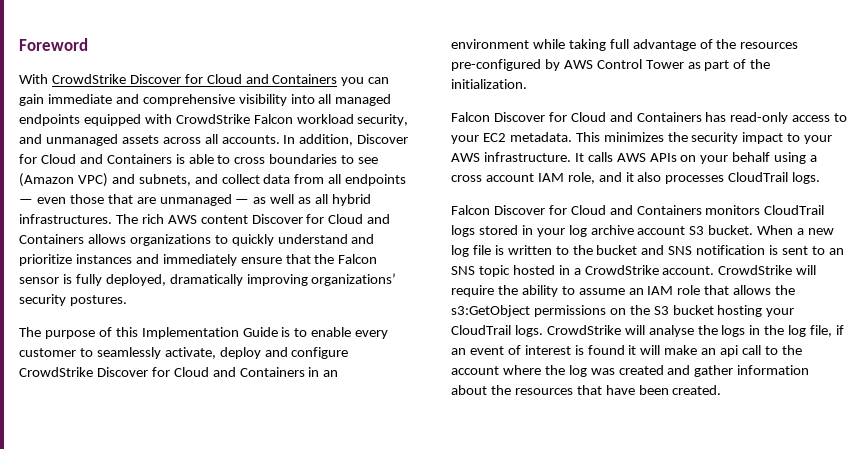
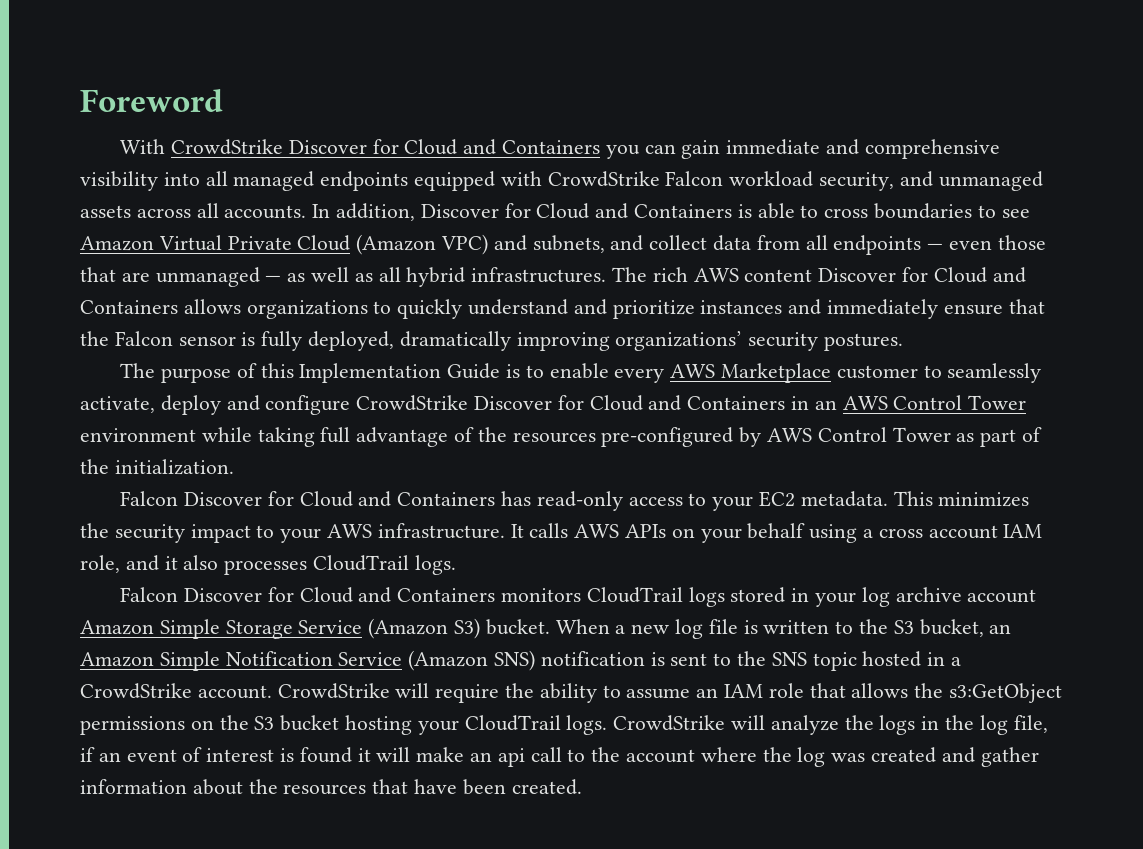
- In addition, Discover for Cloud and Containers is able to cross boundaries to see (Amazon VPC) and subnets, and collect data from all endpoints — even those that are unmanaged — as well as all hybrid infrastructures.
+ In addition, Discover for Cloud and Containers is able to cross boundaries to see Amazon Virtual Private Cloud (Amazon VPC) and subnets, and collect data from all endpoints — even those that are unmanaged — as well as all hybrid infrastructures.
- The purpose of this Implementation Guide is to enable every customer to seamlessly activate, deploy and configure CrowdStrike Discover for Cloud and Containers in an environment while taking full advantage of the resources pre-configured by AWS Control Tower as part of the initialization.
+ The purpose of this Implementation Guide is to enable every AWS Marketplace customer to seamlessly activate, deploy and configure CrowdStrike Discover for Cloud and Containers in an AWS Control Tower environment while taking full advantage of the resources pre-configured by AWS Control Tower as part of the initialization.
- Falcon Discover for Cloud and Containers monitors CloudTrail logs stored in your log archive account S3 bucket.
+ Falcon Discover for Cloud and Containers monitors CloudTrail logs stored in your log archive account Amazon Simple Storage Service (Amazon S3) bucket.
- When a new log file is written to the bucket and SNS notification is sent to an SNS topic hosted in a CrowdStrike account.
+ When a new log file is written to the S3 bucket, an Amazon Simple Notification Service (Amazon SNS) notification is sent to the SNS topic hosted in a CrowdStrike account.
- CrowdStrike will analyse the logs in the log file, if an event of interest is found it will make an api call to the account where the log was created and gather information about the resources that have been created.
+ CrowdStrike will analyze the logs in the log file, if an event of interest is found it will make an api call to the account where the log was created and gather information about the resources that have been created.

